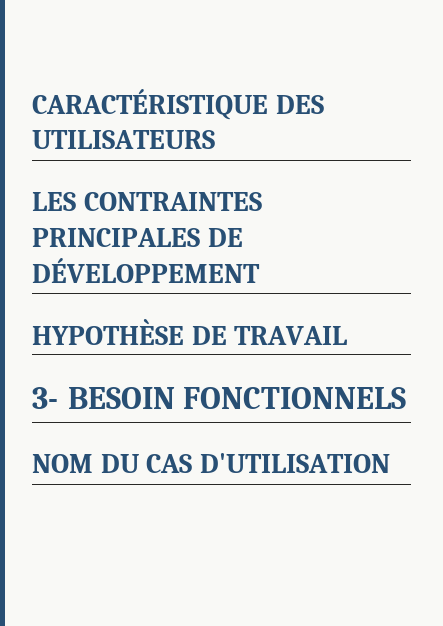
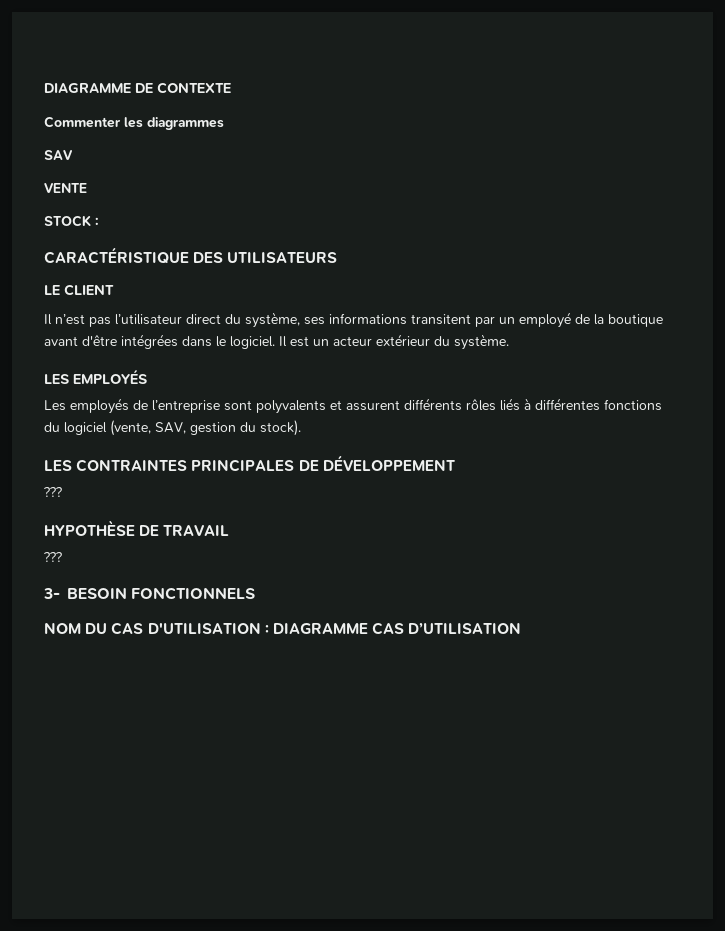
+ DIAGRAMME DE CONTEXTE
+ Commenter les diagrammes
+ SAV
+ VENTE
+ STOCK :
  CARACTÉRISTIQUE DES UTILISATEURS
+ LE CLIENT
+ Il n’est pas l’utilisateur direct du système, ses informations transitent par un employé de la boutique avant d'être intégrées dans le logiciel. Il est un acteur extérieur du système.
+ LES EMPLOYÉS
+ Les employés de l’entreprise sont polyvalents et assurent différents rôles liés à différentes fonctions du logiciel (vente, SAV, gestion du stock).
  LES CONTRAINTES PRINCIPALES DE DÉVELOPPEMENT
+ ???
  HYPOTHÈSE DE TRAVAIL
+ ???
- NOM DU CAS D'UTILISATION
+ NOM DU CAS D'UTILISATION : DIAGRAMME CAS D’UTILISATION

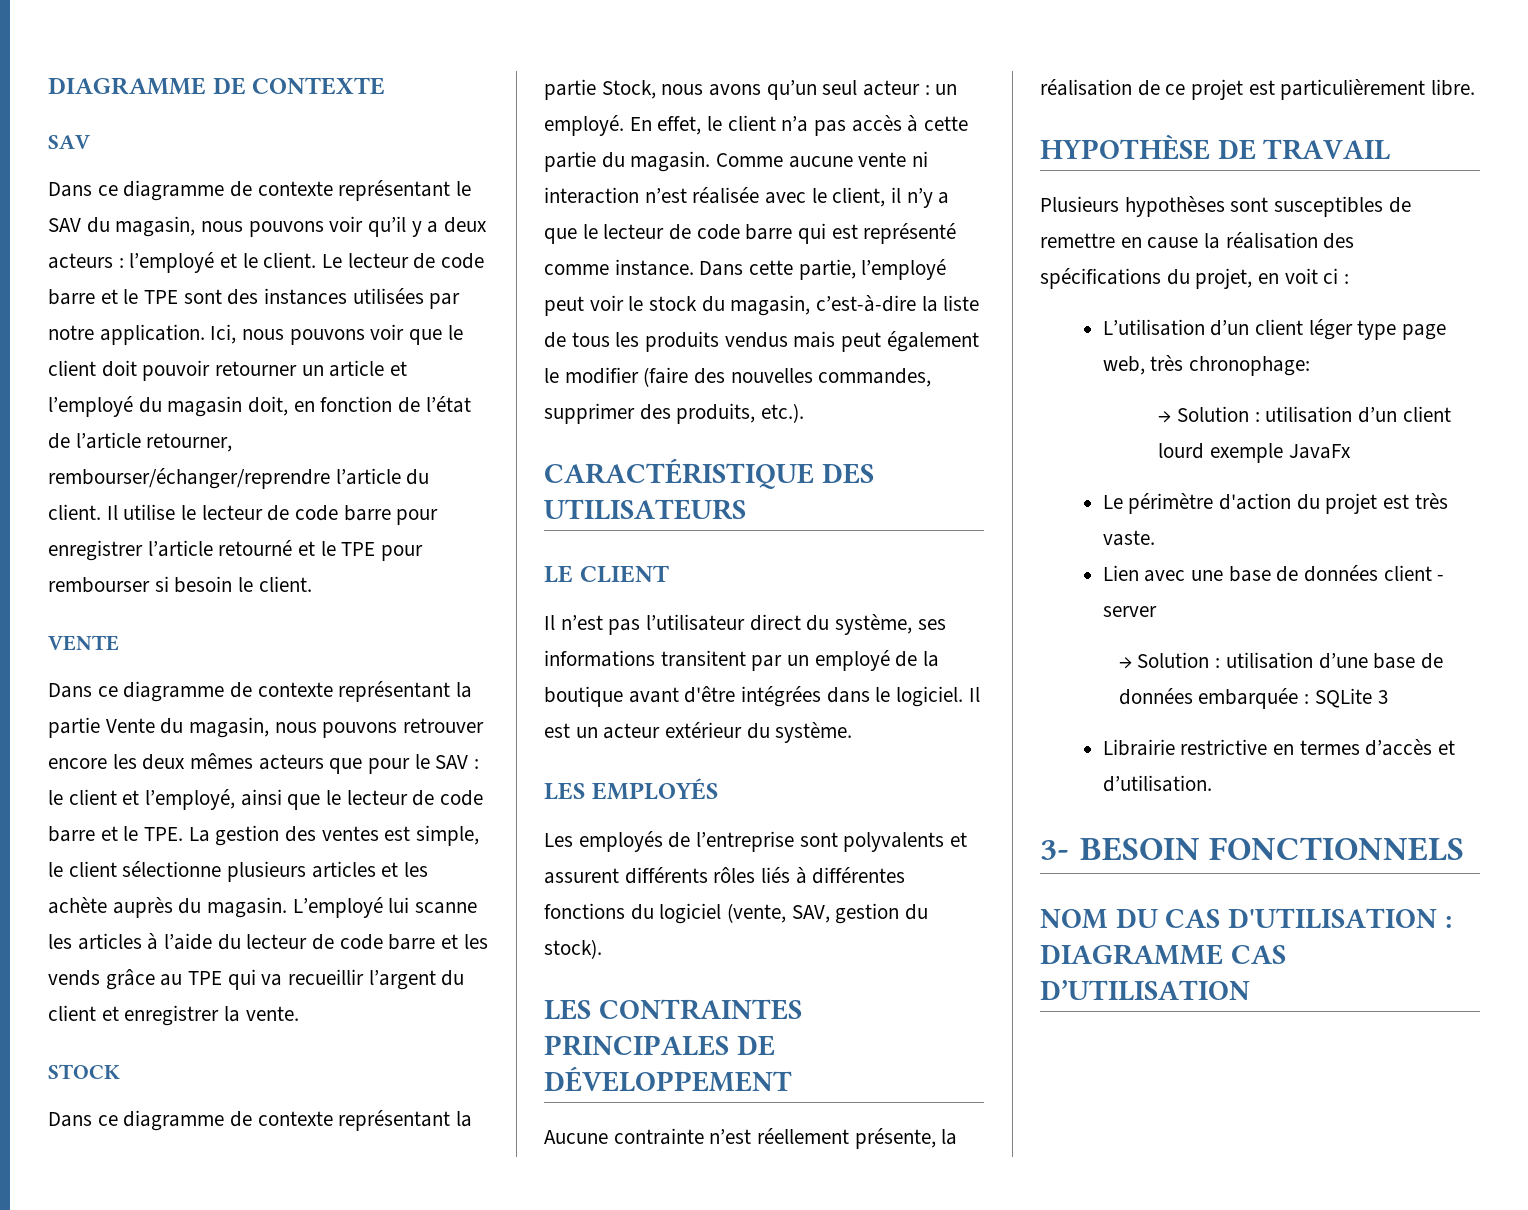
  DIAGRAMME DE CONTEXTE
- Commenter les diagrammes
  SAV
+ Dans ce diagramme de contexte représentant le SAV du magasin, nous pouvons voir qu’il y a deux acteurs : l’employé et le client. Le lecteur de code barre et le TPE sont des instances utilisées par notre application. Ici, nous pouvons voir que le client doit pouvoir retourner un article et l’employé du magasin doit, en fonction de l’état de l’article retourner, rembourser/échanger/reprendre l’article du client. Il utilise le lecteur de code barre pour enregistrer l’article retourné et le TPE pour rembourser si besoin le client.
  VENTE
- STOCK :
+ Dans ce diagramme de contexte représentant la partie Vente du magasin, nous pouvons retrouver encore les deux mêmes acteurs que pour le SAV : le client et l’employé, ainsi que le lecteur de code barre et le TPE. La gestion des ventes est simple, le client sélectionne plusieurs articles et les achète auprès du magasin. L’employé lui scanne les articles à l’aide du lecteur de code barre et les vends grâce au TPE qui va recueillir l’argent du client et enregistrer la vente.
+ STOCK
+ Dans ce diagramme de contexte représentant la partie Stock, nous avons qu’un seul acteur : un employé. En effet, le client n’a pas accès à cette partie du magasin. Comme aucune vente ni interaction n’est réalisée avec le client, il n’y a que le lecteur de code barre qui est représenté comme instance. Dans cette partie, l’employé peut voir le stock du magasin, c’est-à-dire la liste de tous les produits vendus mais peut également le modifier (faire des nouvelles commandes, supprimer des produits, etc.).
  LES CONTRAINTES PRINCIPALES DE DÉVELOPPEMENT
- ???
+ Aucune contrainte n’est réellement présente, la réalisation de ce projet est particulièrement libre.
  HYPOTHÈSE DE TRAVAIL
- ???
+ Plusieurs hypothèses sont susceptibles de remettre en cause la réalisation des spécifications du projet, en voit ci :
+ L’utilisation d’un client léger type page web, très chronophage:
+ → Solution : utilisation d’un client lourd exemple JavaFx
+ Le périmètre d'action du projet est très vaste.
+ Lien avec une base de données client - server
+ → Solution : utilisation d’une base de données embarquée : SQLite 3
+ Librairie restrictive en termes d’accès et d’utilisation.

